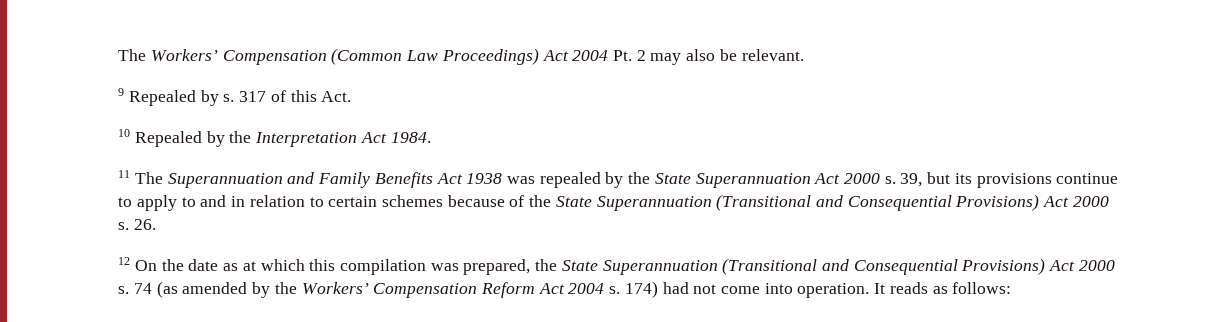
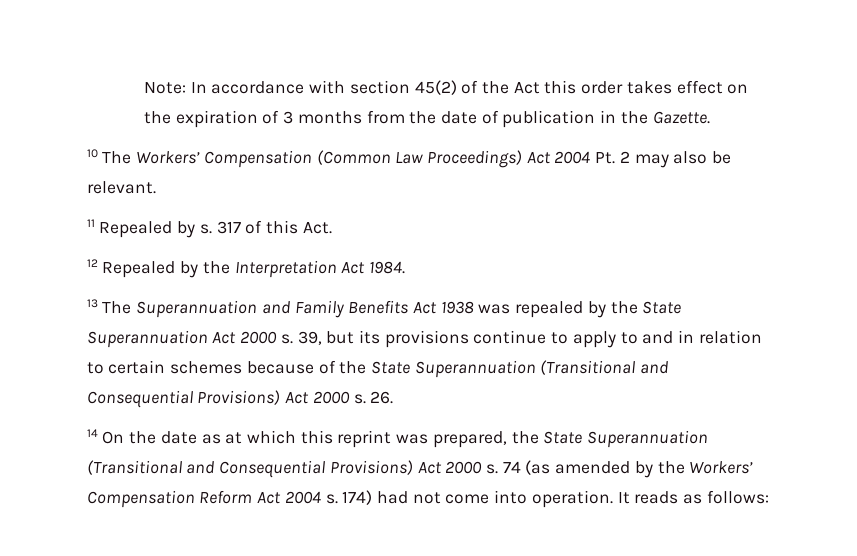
- The Workers’ Compensation (Common Law Proceedings) Act 2004 Pt. 2 may also be relevant.
+ Note: In accordance with section 45(2) of the Act this order takes effect on the expiration of 3 months from the date of publication in the Gazette.
+ 10 The Workers’ Compensation (Common Law Proceedings) Act 2004 Pt. 2 may also be relevant.
- 9 Repealed by s.
+ 11 Repealed by s.
- 10 Repealed by the Interpretation Act 1984.
+ 12 Repealed by the Interpretation Act 1984.
- 11 The Superannuation and Family Benefits Act 1938 was repealed by the State Superannuation Act 2000 s.
+ 13 The Superannuation and Family Benefits Act 1938 was repealed by the State Superannuation Act 2000 s.
- 12 On the date as at which this compilation was prepared, the State Superannuation (Transitional and Consequential Provisions) Act 2000 s.
+ 14 On the date as at which this reprint was prepared, the State Superannuation (Transitional and Consequential Provisions) Act 2000 s.

